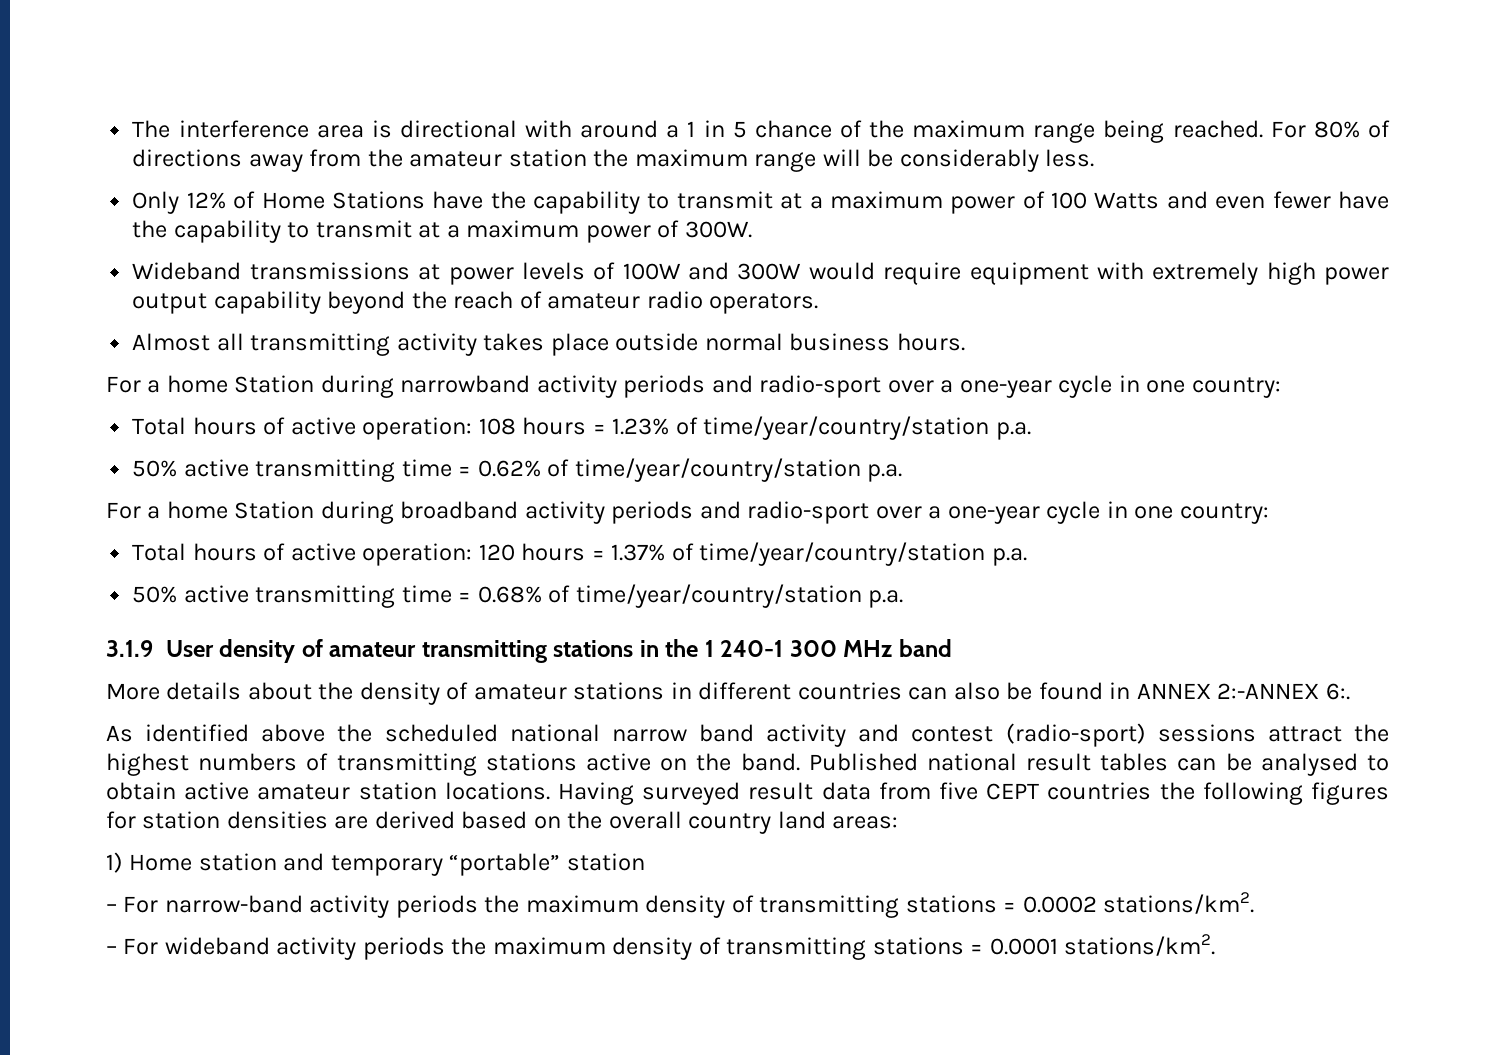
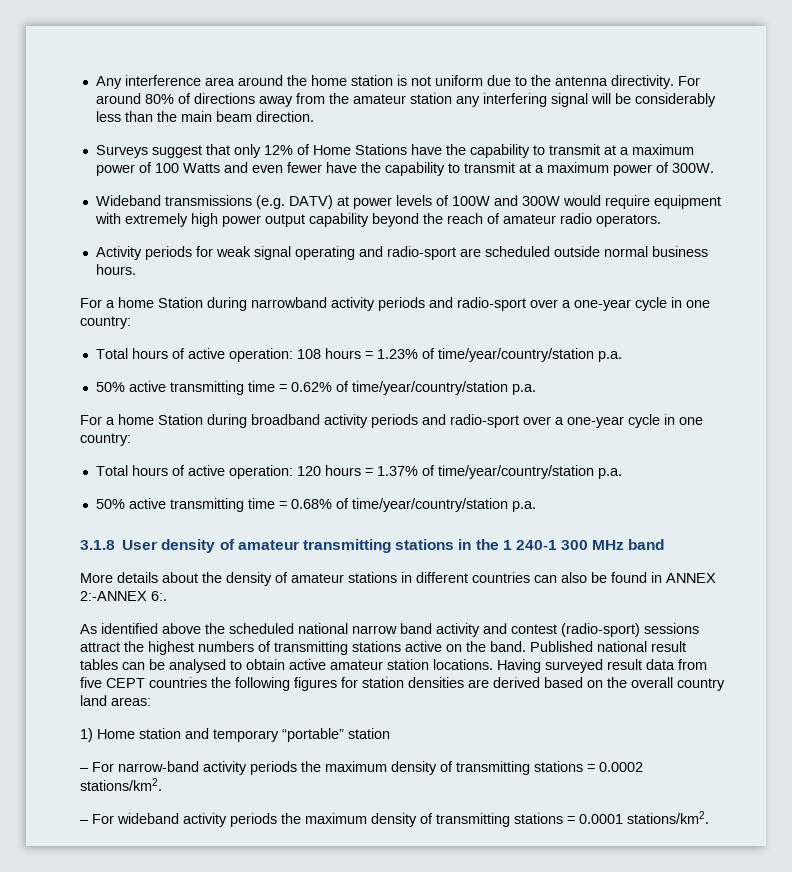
- The interference area is directional with around a 1 in 5 chance of the maximum range being reached. For 80% of directions away from the amateur station the maximum range will be considerably less.
- Only 12% of Home Stations have the capability to transmit at a maximum power of 100 Watts and even fewer have the capability to transmit at a maximum power of 300W.
+ Any interference area around the home station is not uniform due to the antenna directivity. For around 80% of directions away from the amateur station any interfering signal will be considerably less than the main beam direction.
+ Surveys suggest that only 12% of Home Stations have the capability to transmit at a maximum power of 100 Watts and even fewer have the capability to transmit at a maximum power of 300W.
- Wideband transmissions at power levels of 100W and 300W would require equipment with extremely high power output capability beyond the reach of amateur radio operators.
+ Wideband transmissions (e.g. DATV) at power levels of 100W and 300W would require equipment with extremely high power output capability beyond the reach of amateur radio operators.
- Almost all transmitting activity takes place outside normal business hours.
+ Activity periods for weak signal operating and radio-sport are scheduled outside normal business hours.
- 3.1.9 User density of amateur transmitting stations in the 1 240-1 300 MHz band
+ 3.1.8 User density of amateur transmitting stations in the 1 240-1 300 MHz band

